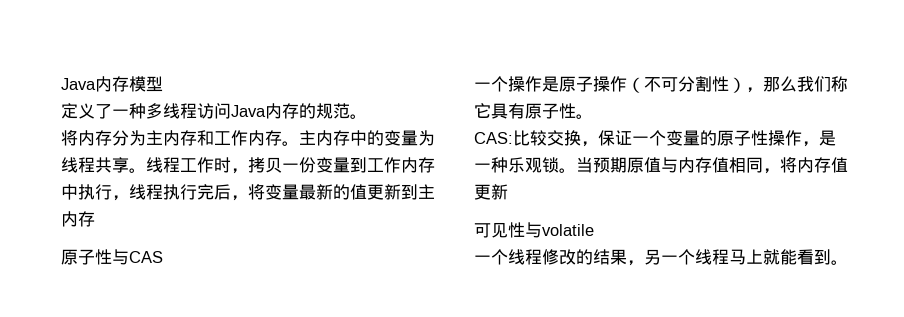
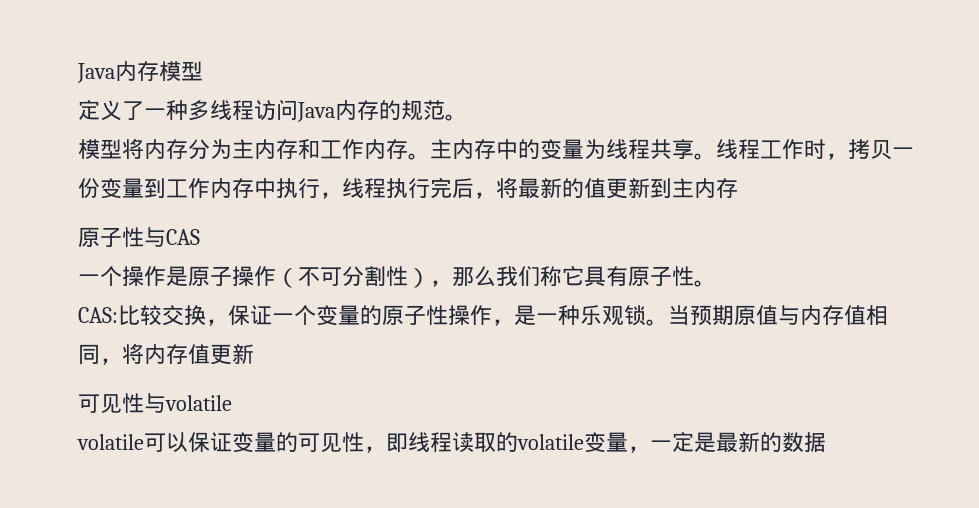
- 将内存分为主内存和工作内存。
+ 模型将内存分为主内存和工作内存。
- 线程工作时，拷贝一份变量到工作内存中执行，线程执行完后，将变量最新的值更新到主内存
+ 线程工作时，拷贝一份变量到工作内存中执行，线程执行完后，将最新的值更新到主内存
- 一个线程修改的结果，另一个线程马上就能看到。
+ volatile可以保证变量的可见性，即线程读取的volatile变量，一定是最新的数据

